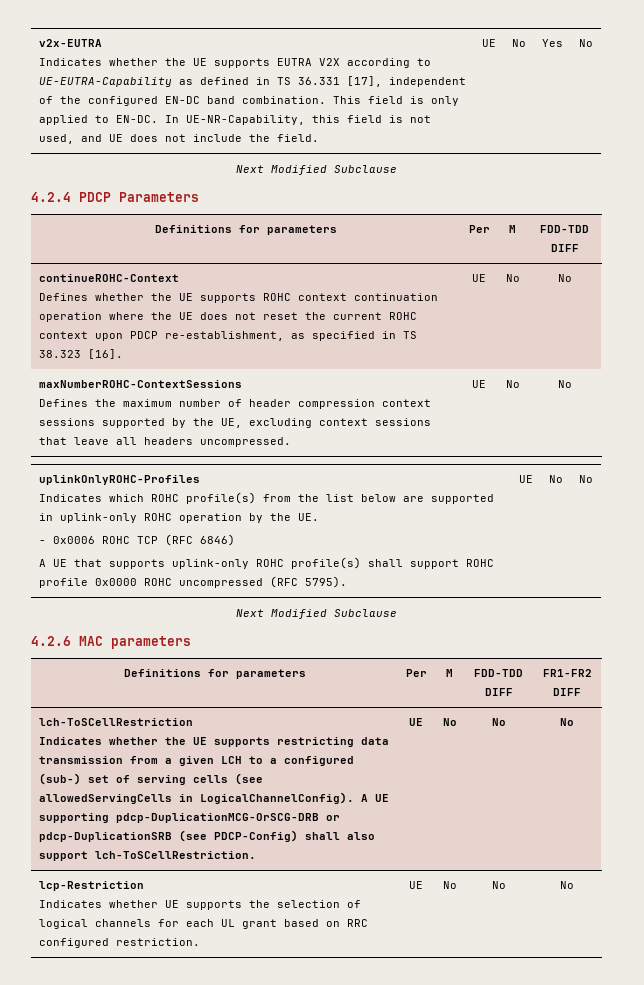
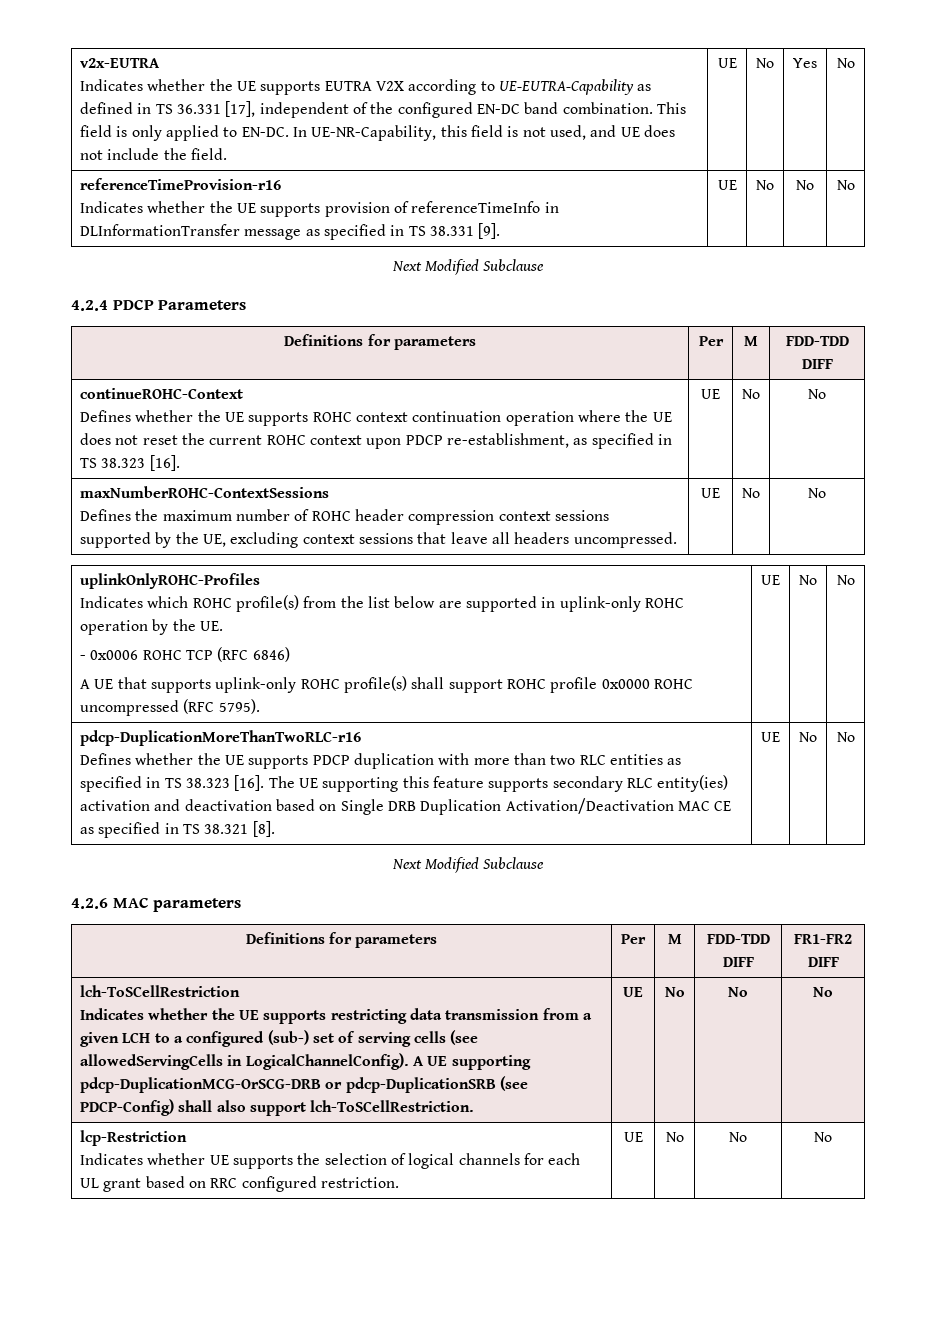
+ referenceTimeProvision-r16
+ Indicates whether the UE supports provision of referenceTimeInfo in DLInformationTransfer message as specified in TS 38.331 [9]. | UE | No | No | No
  maxNumberROHC-ContextSessions
- Defines the maximum number of header compression context sessions supported by the UE, excluding context sessions that leave all headers uncompressed. | UE | No | No
+ Defines the maximum number of ROHC header compression context sessions supported by the UE, excluding context sessions that leave all headers uncompressed. | UE | No | No
+ pdcp-DuplicationMoreThanTwoRLC-r16
+ Defines whether the UE supports PDCP duplication with more than two RLC entities as specified in TS 38.323 [16]. The UE supporting this feature supports secondary RLC entity(ies) activation and deactivation based on Single DRB Duplication Activation/Deactivation MAC CE as specified in TS 38.321 [8]. | UE | No | No

